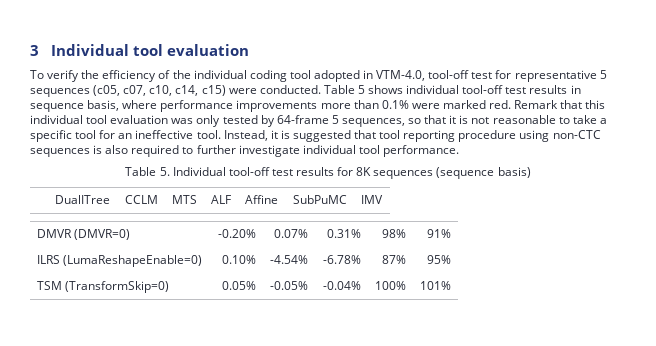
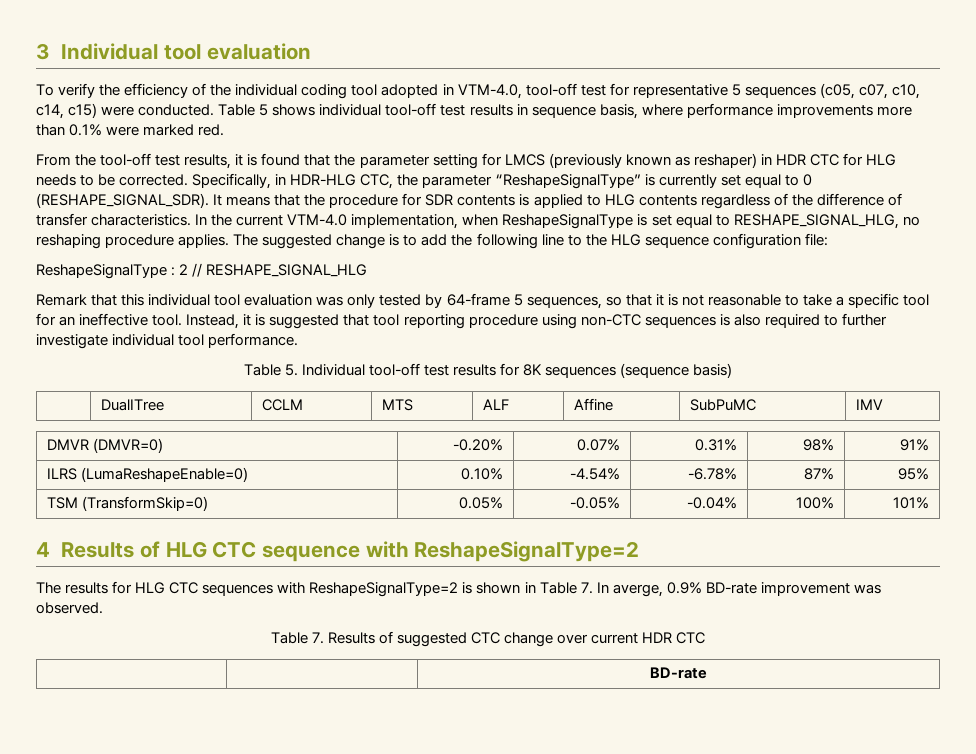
- Table 5 shows individual tool-off test results in sequence basis, where performance improvements more than 0.1% were marked red. Remark that this individual tool evaluation was only tested by 64-frame 5 sequences, so that it is not reasonable to take a specific tool for an ineffective tool.
+ Table 5 shows individual tool-off test results in sequence basis, where performance improvements more than 0.1% were marked red.
+ From the tool-off test results, it is found that the parameter setting for LMCS (previously known as reshaper) in HDR CTC for HLG needs to be corrected. Specifically, in HDR-HLG CTC, the parameter “ReshapeSignalType” is currently set equal to 0 (RESHAPE_SIGNAL_SDR). It means that the procedure for SDR contents is applied to HLG contents regardless of the difference of transfer characteristics. In the current VTM-4.0 implementation, when ReshapeSignalType is set equal to RESHAPE_SIGNAL_HLG, no reshaping procedure applies. The suggested change is to add the following line to the HLG sequence configuration file:
+ ReshapeSignalType : 2 // RESHAPE_SIGNAL_HLG
+ Remark that this individual tool evaluation was only tested by 64-frame 5 sequences, so that it is not reasonable to take a specific tool for an ineffective tool.
+ 4 Results of HLG CTC sequence with ReshapeSignalType=2
+ The results for HLG CTC sequences with ReshapeSignalType=2 is shown in Table 7. In averge, 0.9% BD-rate improvement was observed.
+ Table 7. Results of suggested CTC change over current HDR CTC
+ | | BD-rate

